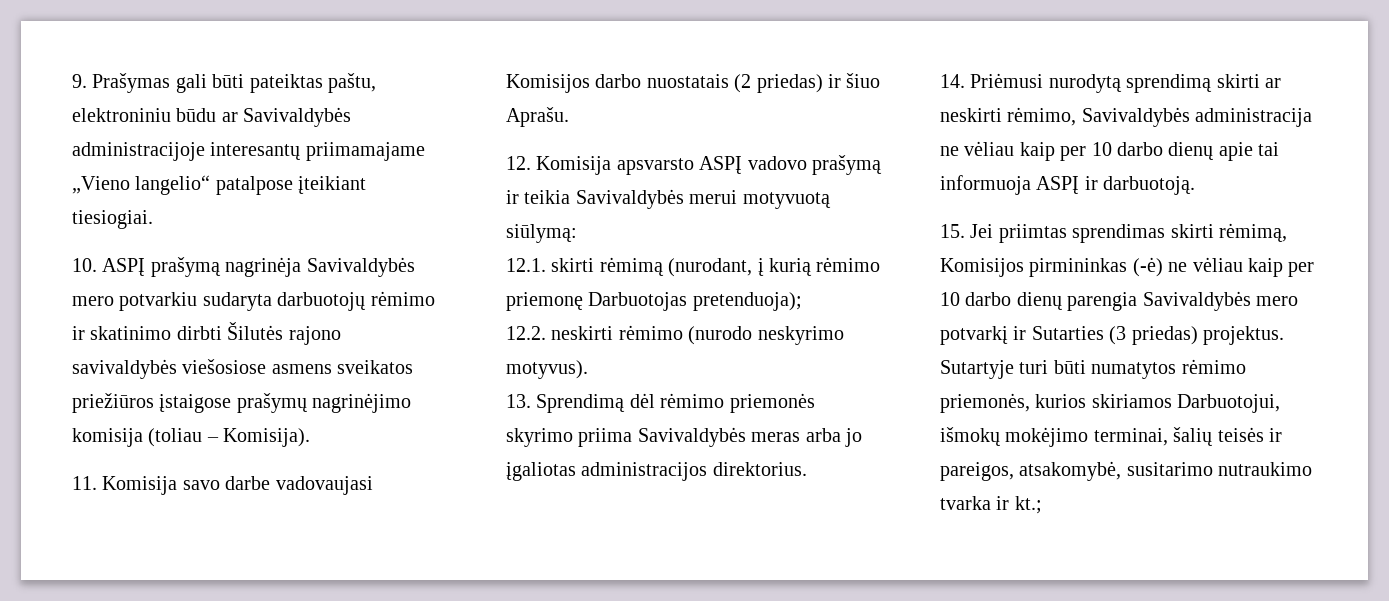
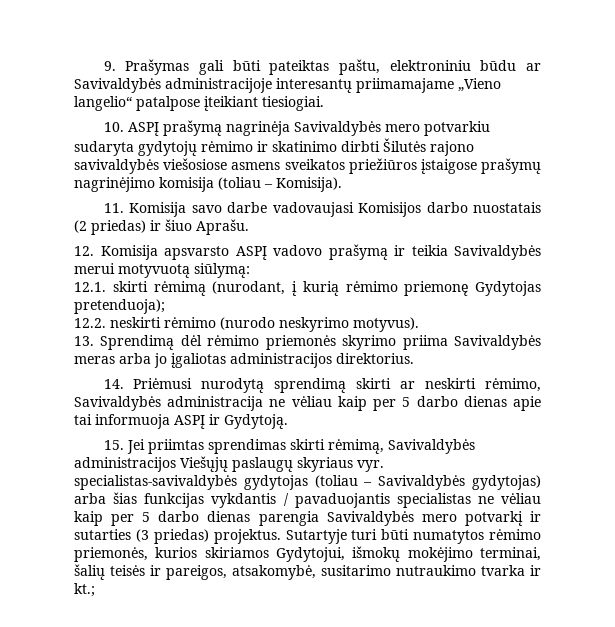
- 10. ASPĮ prašymą nagrinėja Savivaldybės mero potvarkiu sudaryta darbuotojų rėmimo ir skatinimo dirbti Šilutės rajono savivaldybės viešosiose asmens sveikatos priežiūros įstaigose prašymų nagrinėjimo komisija (toliau – Komisija).
+ 10. ASPĮ prašymą nagrinėja Savivaldybės mero potvarkiu sudaryta gydytojų rėmimo ir skatinimo dirbti Šilutės rajono savivaldybės viešosiose asmens sveikatos priežiūros įstaigose prašymų nagrinėjimo komisija (toliau – Komisija).
- 12.1. skirti rėmimą (nurodant, į kurią rėmimo priemonę Darbuotojas pretenduoja);
+ 12.1. skirti rėmimą (nurodant, į kurią rėmimo priemonę Gydytojas pretenduoja);
- 14. Priėmusi nurodytą sprendimą skirti ar neskirti rėmimo, Savivaldybės administracija ne vėliau kaip per 10 darbo dienų apie tai informuoja ASPĮ ir darbuotoją.
+ 14. Priėmusi nurodytą sprendimą skirti ar neskirti rėmimo, Savivaldybės administracija ne vėliau kaip per 5 darbo dienas apie tai informuoja ASPĮ ir Gydytoją.
- 15. Jei priimtas sprendimas skirti rėmimą, Komisijos pirmininkas (-ė) ne vėliau kaip per 10 darbo dienų parengia Savivaldybės mero potvarkį ir Sutarties (3 priedas) projektus.
+ 15. Jei priimtas sprendimas skirti rėmimą, Savivaldybės administracijos Viešųjų paslaugų skyriaus vyr. specialistas-savivaldybės gydytojas (toliau – Savivaldybės gydytojas) arba šias funkcijas vykdantis / pavaduojantis specialistas ne vėliau kaip per 5 darbo dienas parengia Savivaldybės mero potvarkį ir sutarties (3 priedas) projektus.
- Sutartyje turi būti numatytos rėmimo priemonės, kurios skiriamos Darbuotojui, išmokų mokėjimo terminai, šalių teisės ir pareigos, atsakomybė, susitarimo nutraukimo tvarka ir kt.;
+ Sutartyje turi būti numatytos rėmimo priemonės, kurios skiriamos Gydytojui, išmokų mokėjimo terminai, šalių teisės ir pareigos, atsakomybė, susitarimo nutraukimo tvarka ir kt.;

